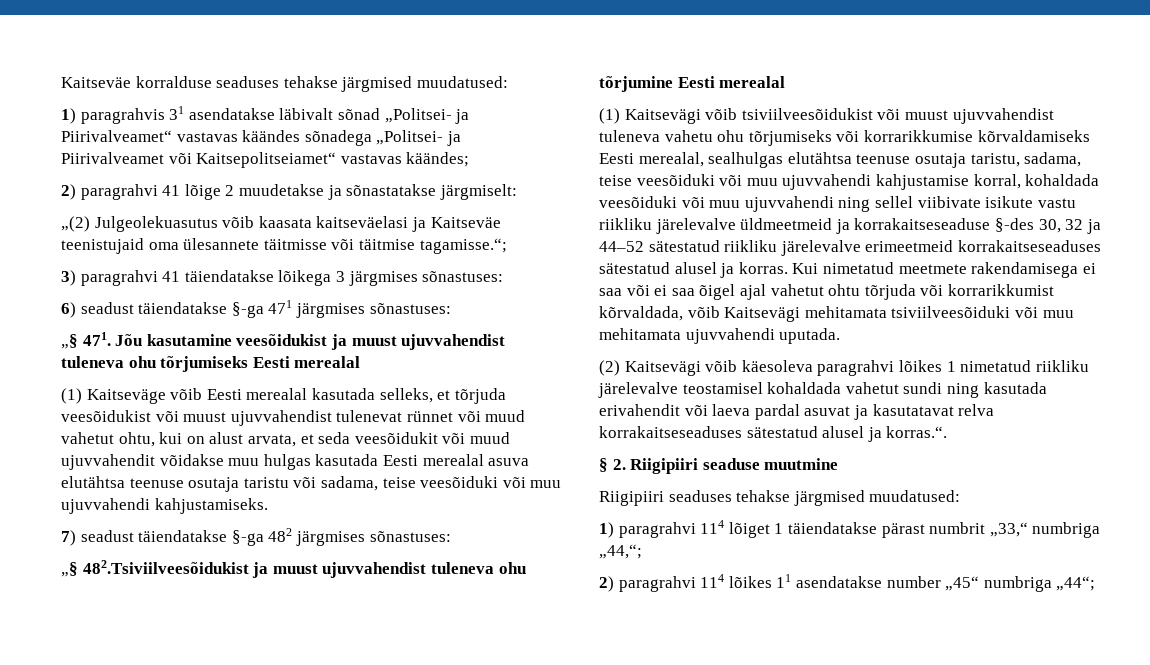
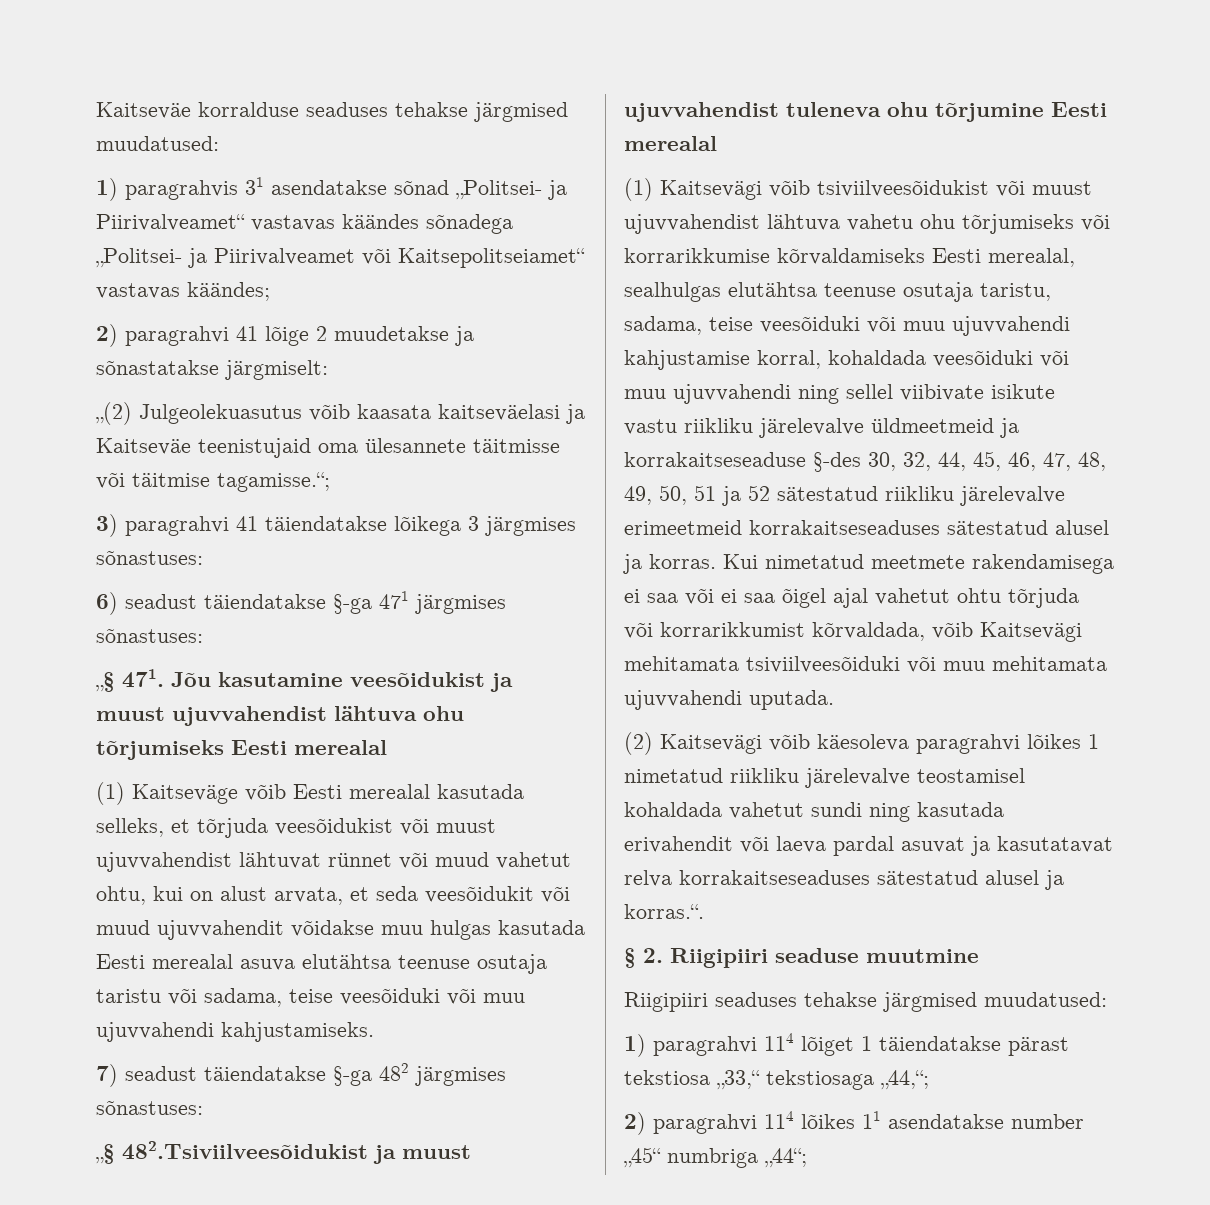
- 1) paragrahvis 31 asendatakse läbivalt sõnad „Politsei- ja Piirivalveamet“ vastavas käändes sõnadega „Politsei- ja Piirivalveamet või Kaitsepolitseiamet“ vastavas käändes;
+ 1) paragrahvis 31 asendatakse sõnad „Politsei- ja Piirivalveamet“ vastavas käändes sõnadega „Politsei- ja Piirivalveamet või Kaitsepolitseiamet“ vastavas käändes;
- „§ 471. Jõu kasutamine veesõidukist ja muust ujuvvahendist tuleneva ohu tõrjumiseks Eesti merealal
+ „§ 471. Jõu kasutamine veesõidukist ja muust ujuvvahendist lähtuva ohu tõrjumiseks Eesti merealal
- (1) Kaitseväge võib Eesti merealal kasutada selleks, et tõrjuda veesõidukist või muust ujuvvahendist tulenevat rünnet või muud vahetut ohtu, kui on alust arvata, et seda veesõidukit või muud ujuvvahendit võidakse muu hulgas kasutada Eesti merealal asuva elutähtsa teenuse osutaja taristu või sadama, teise veesõiduki või muu ujuvvahendi kahjustamiseks.
+ (1) Kaitseväge võib Eesti merealal kasutada selleks, et tõrjuda veesõidukist või muust ujuvvahendist lähtuvat rünnet või muud vahetut ohtu, kui on alust arvata, et seda veesõidukit või muud ujuvvahendit võidakse muu hulgas kasutada Eesti merealal asuva elutähtsa teenuse osutaja taristu või sadama, teise veesõiduki või muu ujuvvahendi kahjustamiseks.
- (1) Kaitsevägi võib tsiviilveesõidukist või muust ujuvvahendist tuleneva vahetu ohu tõrjumiseks või korrarikkumise kõrvaldamiseks Eesti merealal, sealhulgas elutähtsa teenuse osutaja taristu, sadama, teise veesõiduki või muu ujuvvahendi kahjustamise korral, kohaldada veesõiduki või muu ujuvvahendi ning sellel viibivate isikute vastu riikliku järelevalve üldmeetmeid ja korrakaitseseaduse §-des 30, 32 ja 44–52 sätestatud riikliku järelevalve erimeetmeid korrakaitseseaduses sätestatud alusel ja korras.
+ (1) Kaitsevägi võib tsiviilveesõidukist või muust ujuvvahendist lähtuva vahetu ohu tõrjumiseks või korrarikkumise kõrvaldamiseks Eesti merealal, sealhulgas elutähtsa teenuse osutaja taristu, sadama, teise veesõiduki või muu ujuvvahendi kahjustamise korral, kohaldada veesõiduki või muu ujuvvahendi ning sellel viibivate isikute vastu riikliku järelevalve üldmeetmeid ja korrakaitseseaduse §-des 30, 32, 44, 45, 46, 47, 48, 49, 50, 51 ja 52 sätestatud riikliku järelevalve erimeetmeid korrakaitseseaduses sätestatud alusel ja korras.
- 1) paragrahvi 114 lõiget 1 täiendatakse pärast numbrit „33,“ numbriga „44,“;
+ 1) paragrahvi 114 lõiget 1 täiendatakse pärast tekstiosa „33,“ tekstiosaga „44,“;

